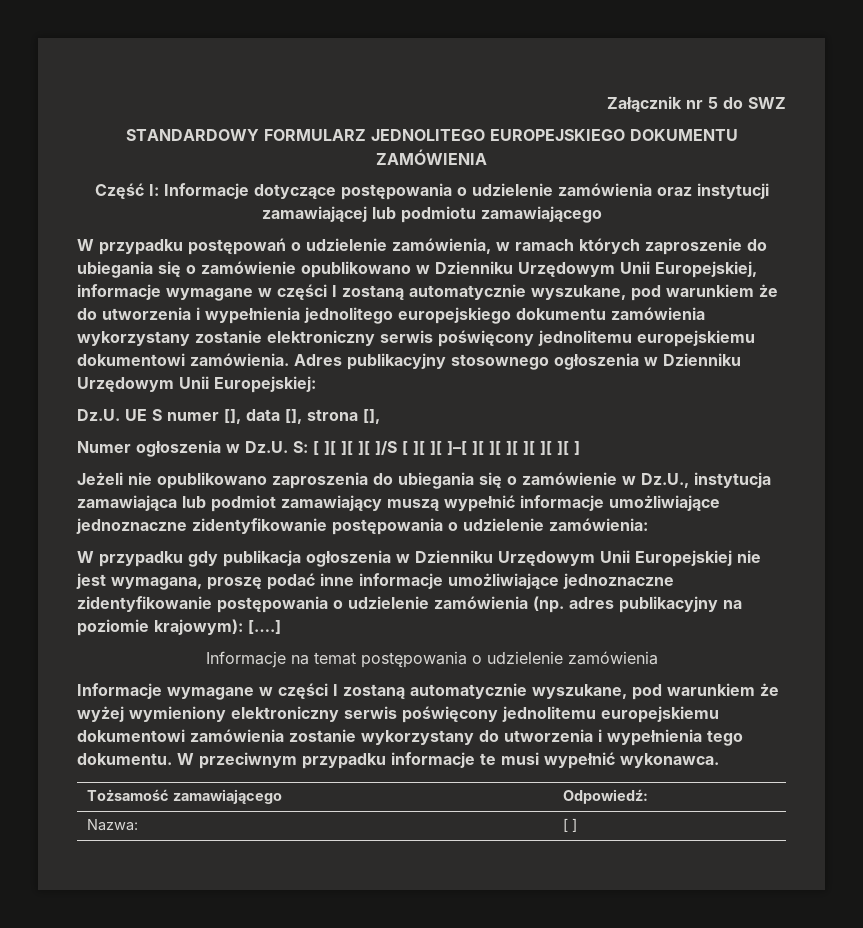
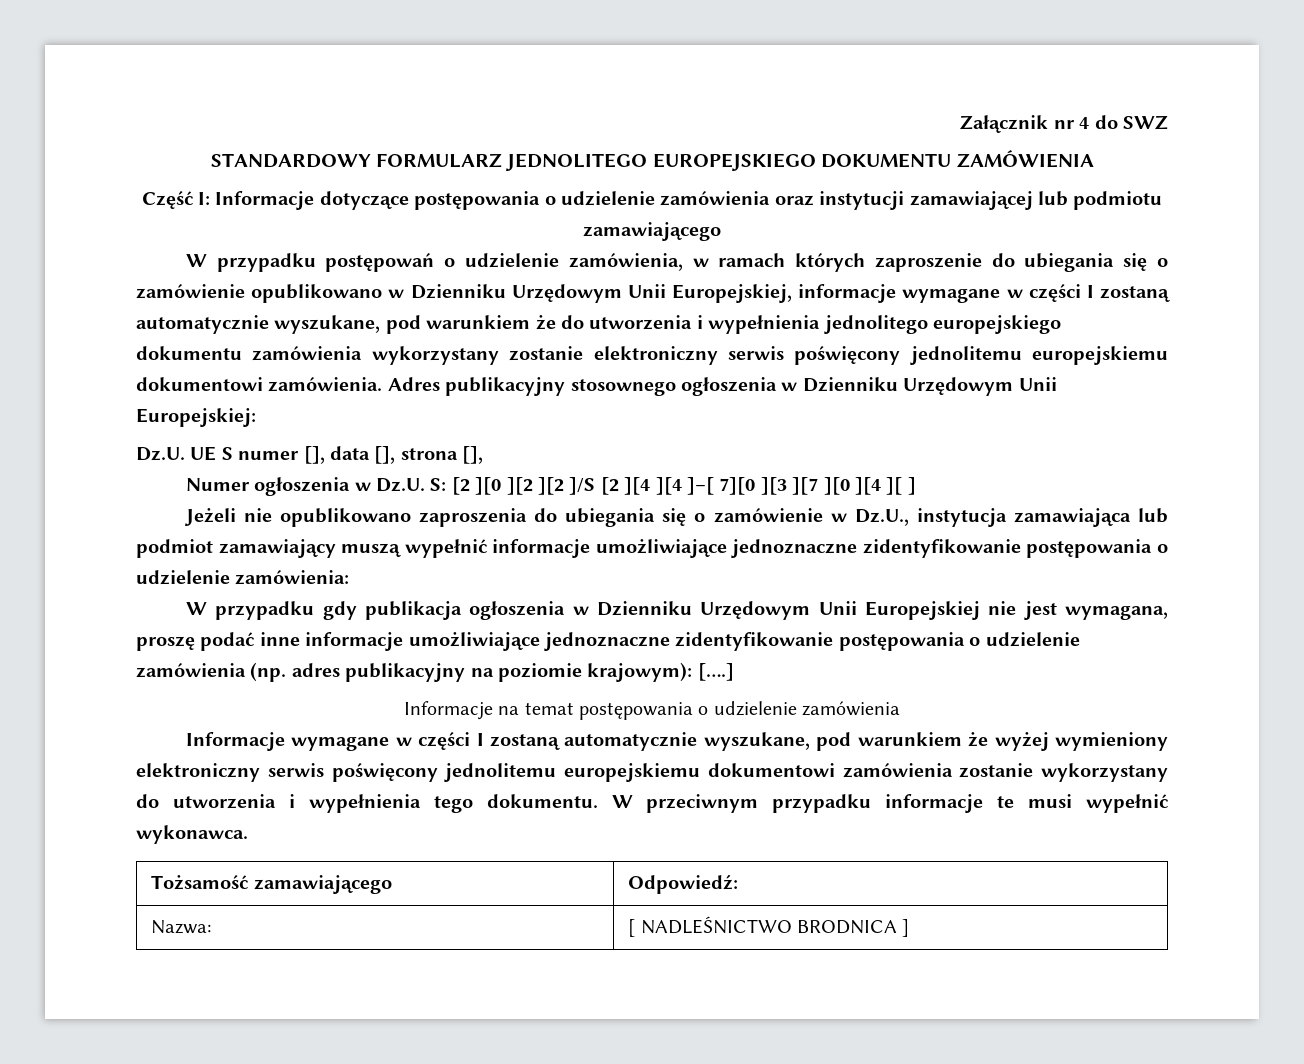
- Załącznik nr 5 do SWZ
+ Załącznik nr 4 do SWZ
- Numer ogłoszenia w Dz.U. S: [ ][ ][ ][ ]/S [ ][ ][ ]–[ ][ ][ ][ ][ ][ ][ ]
+ Numer ogłoszenia w Dz.U. S: [2 ][0 ][2 ][2 ]/S [2 ][4 ][4 ]–[ 7][0 ][3 ][7 ][0 ][4 ][ ]
- Nazwa: | [ ]
+ Nazwa: | [ NADLEŚNICTWO BRODNICA ]

